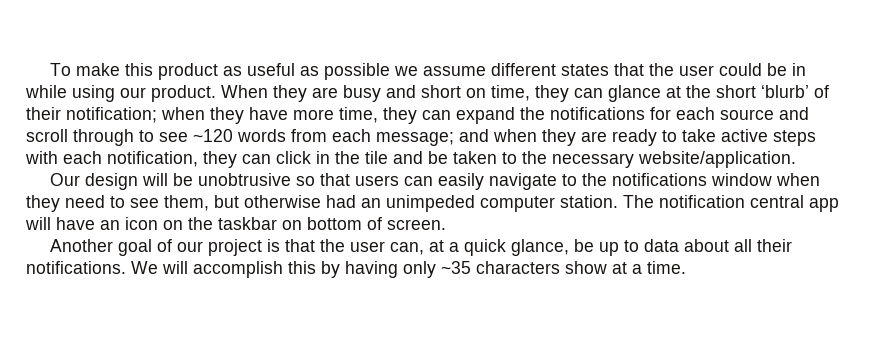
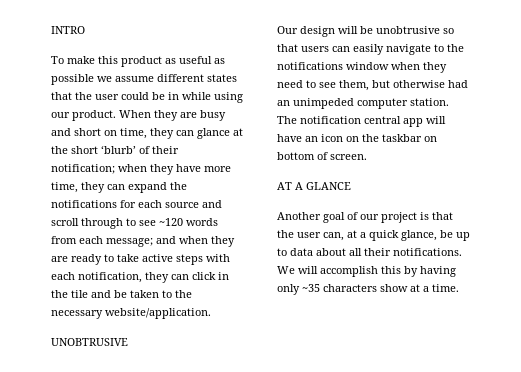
+ INTRO
+ UNOBTRUSIVE
+ AT A GLANCE

